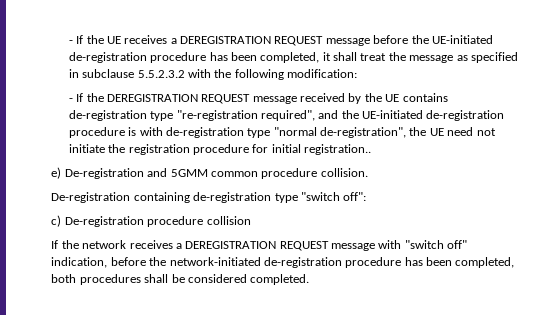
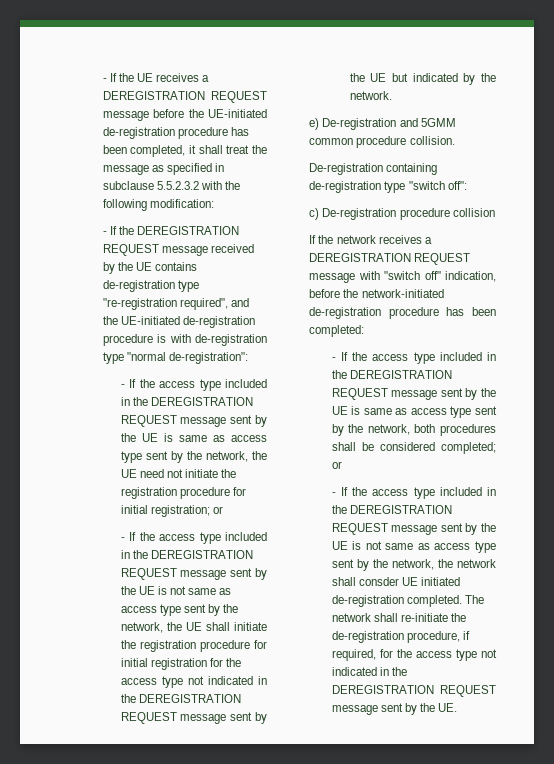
- - If the DEREGISTRATION REQUEST message received by the UE contains de-registration type "re-registration required", and the UE-initiated de-registration procedure is with de-registration type "normal de-registration", the UE need not initiate the registration procedure for initial registration..
+ - If the DEREGISTRATION REQUEST message received by the UE contains de-registration type "re-registration required", and the UE-initiated de-registration procedure is with de-registration type "normal de-registration":
+ - If the access type included in the DEREGISTRATION REQUEST message sent by the UE is same as access type sent by the network, the UE need not initiate the registration procedure for initial registration; or
+ - If the access type included in the DEREGISTRATION REQUEST message sent by the UE is not same as access type sent by the network, the UE shall initiate the registration procedure for initial registration for the access type not indicated in the DEREGISTRATION REQUEST message sent by the UE but indicated by the network.
- If the network receives a DEREGISTRATION REQUEST message with "switch off" indication, before the network-initiated de-registration procedure has been completed, both procedures shall be considered completed.
+ If the network receives a DEREGISTRATION REQUEST message with "switch off" indication, before the network-initiated de-registration procedure has been completed:
+ - If the access type included in the DEREGISTRATION REQUEST message sent by the UE is same as access type sent by the network, both procedures shall be considered completed; or
+ - If the access type included in the DEREGISTRATION REQUEST message sent by the UE is not same as access type sent by the network, the network shall consder UE initiated de-registration completed. The network shall re-initiate the de-registration procedure, if required, for the access type not indicated in the DEREGISTRATION REQUEST message sent by the UE.

